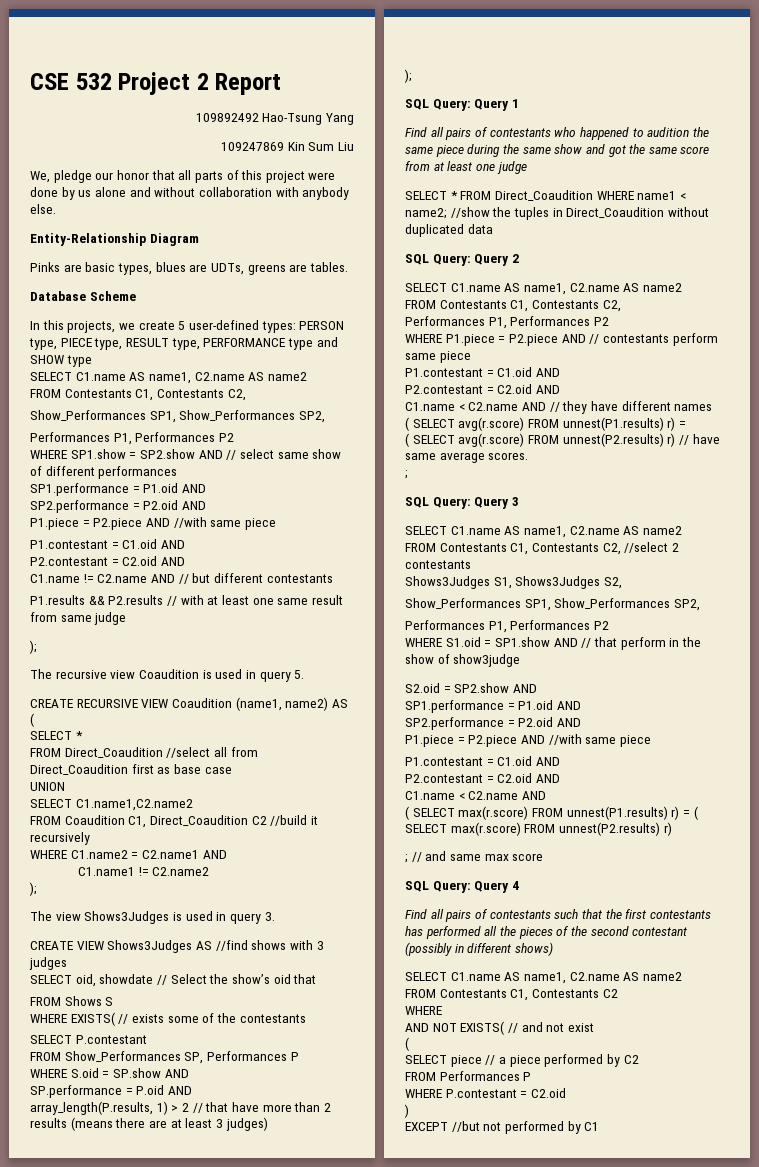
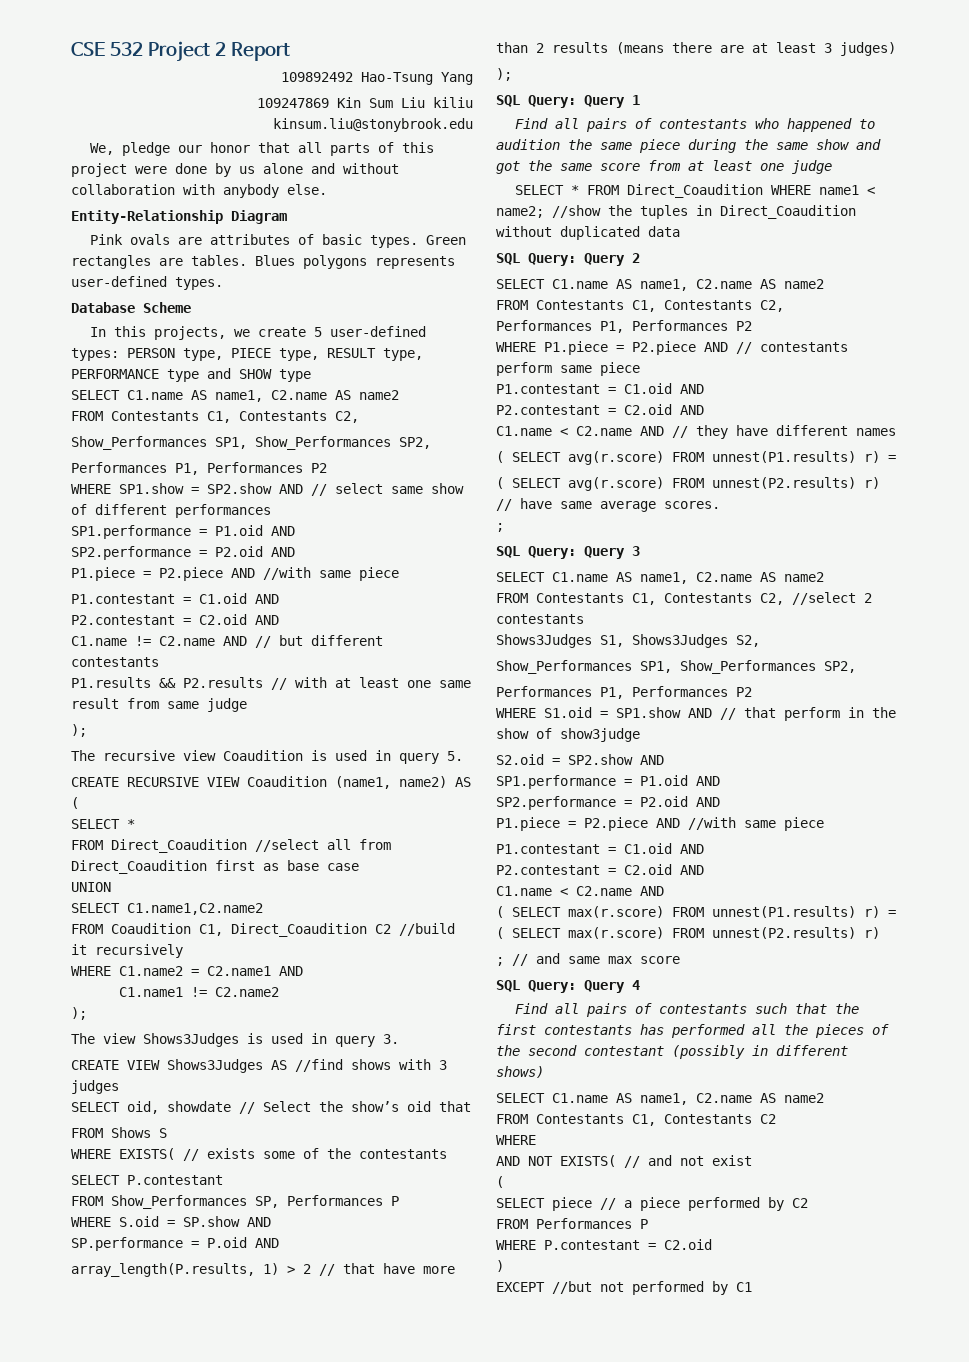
- 109247869 Kin Sum Liu
+ 109247869 Kin Sum Liu kiliu kinsum.liu@stonybrook.edu
- Pinks are basic types, blues are UDTs, greens are tables.
+ Pink ovals are attributes of basic types. Green rectangles are tables. Blues polygons represents user-defined types.

